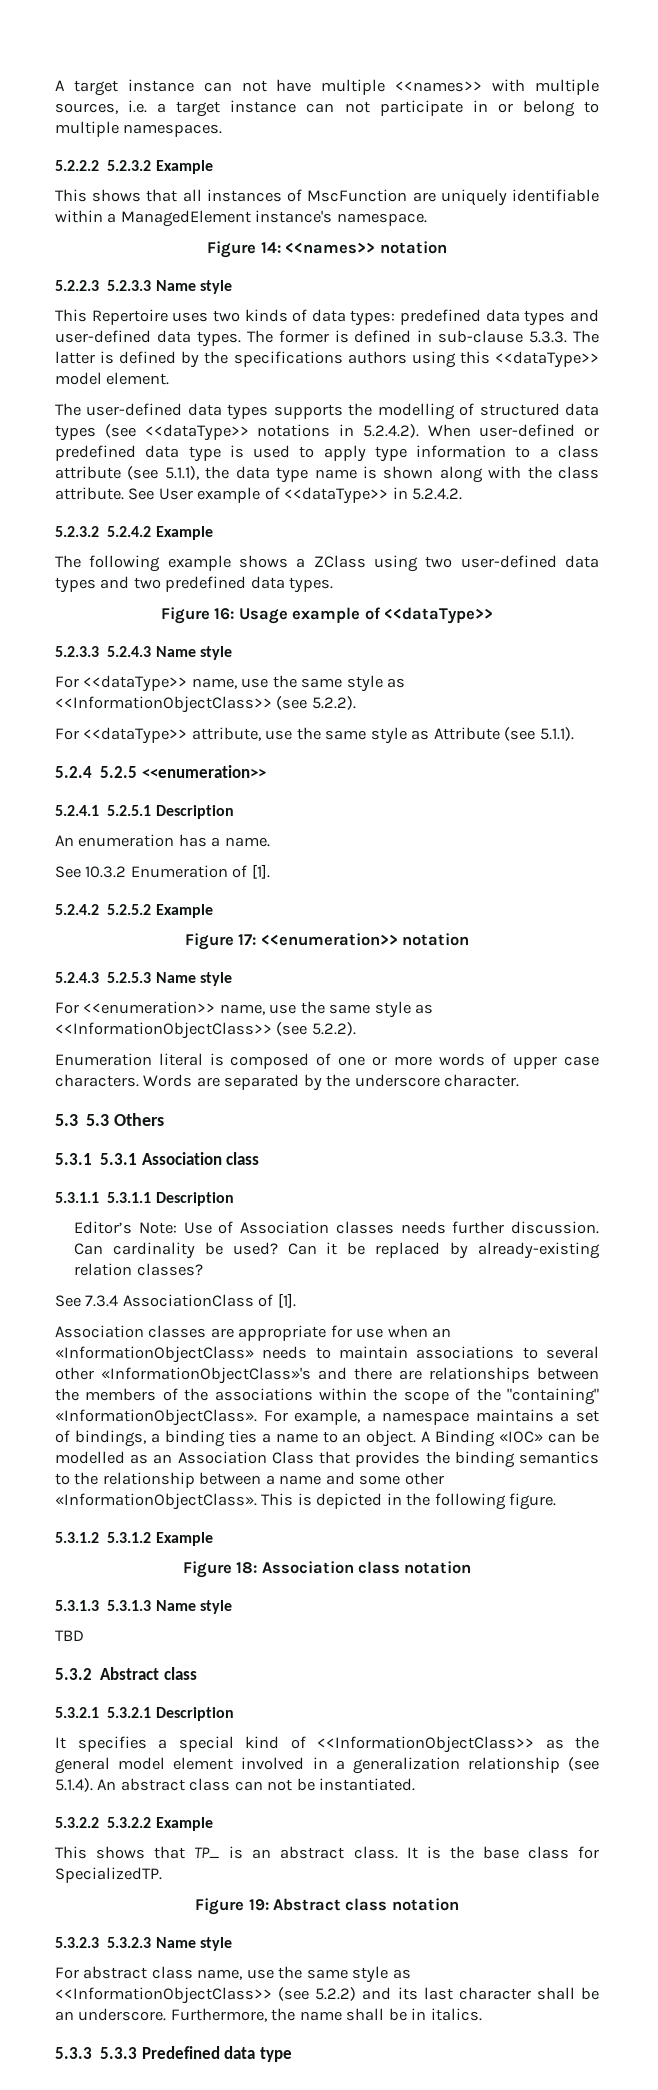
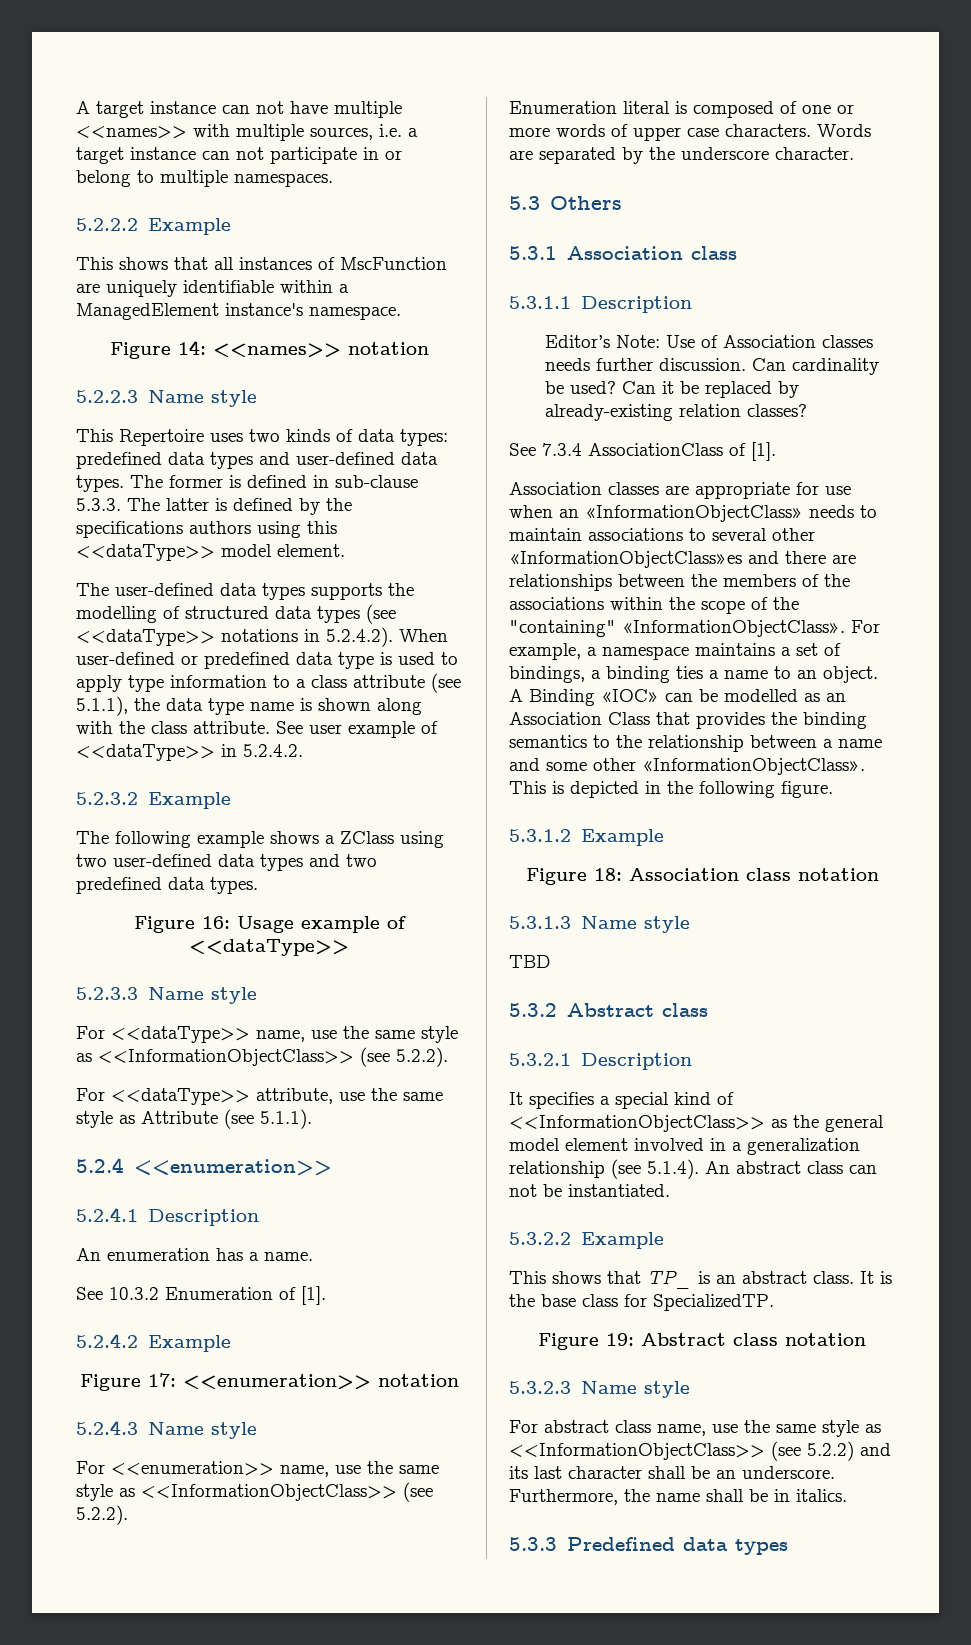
- 5.2.2.2 5.2.3.2 Example
+ 5.2.2.2 Example
- 5.2.2.3 5.2.3.3 Name style
+ 5.2.2.3 Name style
- See User example of <<dataType>> in 5.2.4.2.
+ See user example of <<dataType>> in 5.2.4.2.
- 5.2.3.2 5.2.4.2 Example
+ 5.2.3.2 Example
- 5.2.3.3 5.2.4.3 Name style
+ 5.2.3.3 Name style
- 5.2.4 5.2.5 <<enumeration>>
+ 5.2.4 <<enumeration>>
- 5.2.4.1 5.2.5.1 Description
+ 5.2.4.1 Description
- 5.2.4.2 5.2.5.2 Example
+ 5.2.4.2 Example
- 5.2.4.3 5.2.5.3 Name style
+ 5.2.4.3 Name style
- 5.3 5.3 Others
+ 5.3 Others
- 5.3.1 5.3.1 Association class
+ 5.3.1 Association class
- 5.3.1.1 5.3.1.1 Description
+ 5.3.1.1 Description
- Association classes are appropriate for use when an «InformationObjectClass» needs to maintain associations to several other «InformationObjectClass»'s and there are relationships between the members of the associations within the scope of the "containing" «InformationObjectClass».
+ Association classes are appropriate for use when an «InformationObjectClass» needs to maintain associations to several other «InformationObjectClass»es and there are relationships between the members of the associations within the scope of the "containing" «InformationObjectClass».
- 5.3.1.2 5.3.1.2 Example
+ 5.3.1.2 Example
- 5.3.1.3 5.3.1.3 Name style
+ 5.3.1.3 Name style
- 5.3.2.1 5.3.2.1 Description
+ 5.3.2.1 Description
- 5.3.2.2 5.3.2.2 Example
+ 5.3.2.2 Example
- 5.3.2.3 5.3.2.3 Name style
+ 5.3.2.3 Name style
- 5.3.3 5.3.3 Predefined data type
+ 5.3.3 Predefined data types

